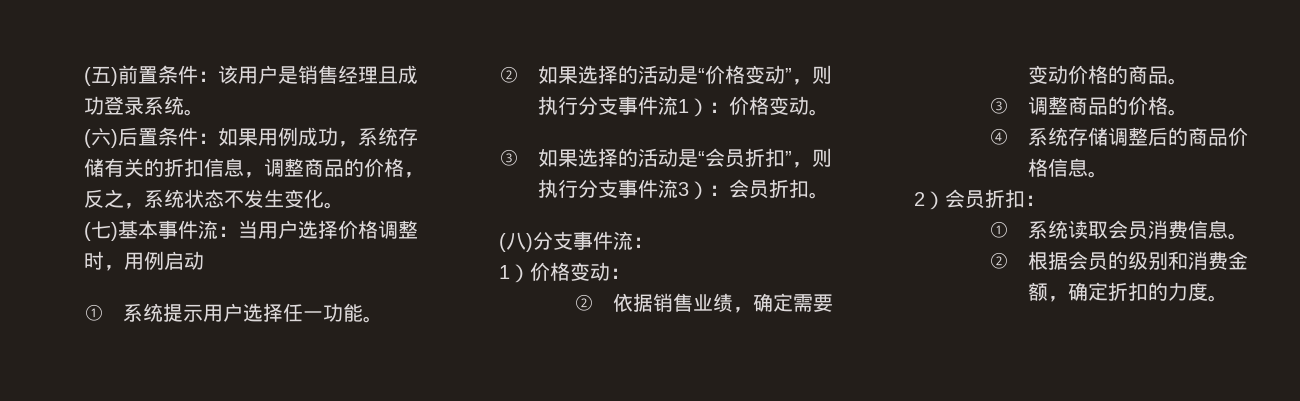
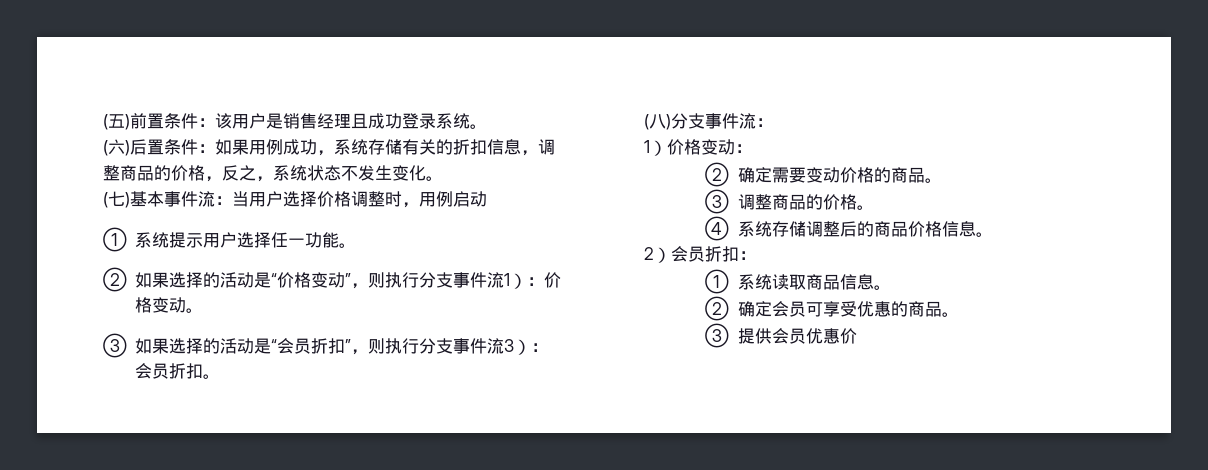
- ②依据销售业绩，确定需要变动价格的商品。
+ ②确定需要变动价格的商品。
- ①系统读取会员消费信息。
- ②根据会员的级别和消费金额，确定折扣的力度。
+ ①系统读取商品信息。
+ ②确定会员可享受优惠的商品。
+ ③提供会员优惠价

